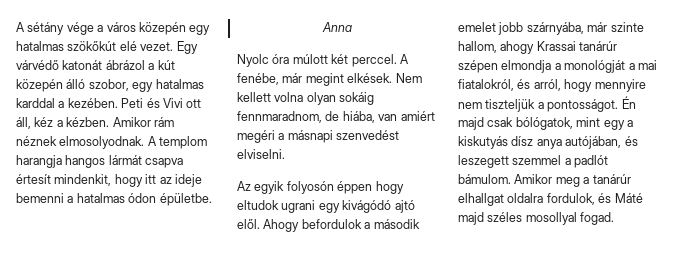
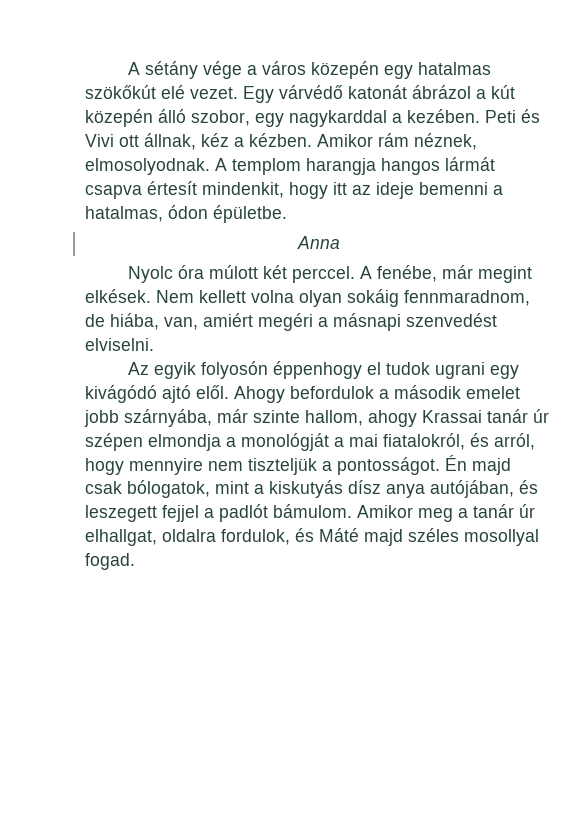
- Egy várvédő katonát ábrázol a kút közepén álló szobor, egy hatalmas karddal a kezében.
+ Egy várvédő katonát ábrázol a kút közepén álló szobor, egy nagykarddal a kezében.
- Peti és Vivi ott áll, kéz a kézben.
+ Peti és Vivi ott állnak, kéz a kézben.
- Amikor rám néznek elmosolyodnak.
+ Amikor rám néznek, elmosolyodnak.
- A templom harangja hangos lármát csapva értesít mindenkit, hogy itt az ideje bemenni a hatalmas ódon épületbe.
+ A templom harangja hangos lármát csapva értesít mindenkit, hogy itt az ideje bemenni a hatalmas, ódon épületbe.
- Nem kellett volna olyan sokáig fennmaradnom, de hiába, van amiért megéri a másnapi szenvedést elviselni.
+ Nem kellett volna olyan sokáig fennmaradnom, de hiába, van, amiért megéri a másnapi szenvedést elviselni.
- Az egyik folyosón éppen hogy eltudok ugrani egy kivágódó ajtó elől.
+ Az egyik folyosón éppenhogy el tudok ugrani egy kivágódó ajtó elől.
- Ahogy befordulok a második emelet jobb szárnyába, már szinte hallom, ahogy Krassai tanárúr szépen elmondja a monológját a mai fiatalokról, és arról, hogy mennyire nem tiszteljük a pontosságot.
+ Ahogy befordulok a második emelet jobb szárnyába, már szinte hallom, ahogy Krassai tanár úr szépen elmondja a monológját a mai fiatalokról, és arról, hogy mennyire nem tiszteljük a pontosságot.
- Én majd csak bólógatok, mint egy a kiskutyás dísz anya autójában, és leszegett szemmel a padlót bámulom.
+ Én majd csak bólogatok, mint a kiskutyás dísz anya autójában, és leszegett fejjel a padlót bámulom.
- Amikor meg a tanárúr elhallgat oldalra fordulok, és Máté majd széles mosollyal fogad.
+ Amikor meg a tanár úr elhallgat, oldalra fordulok, és Máté majd széles mosollyal fogad.

